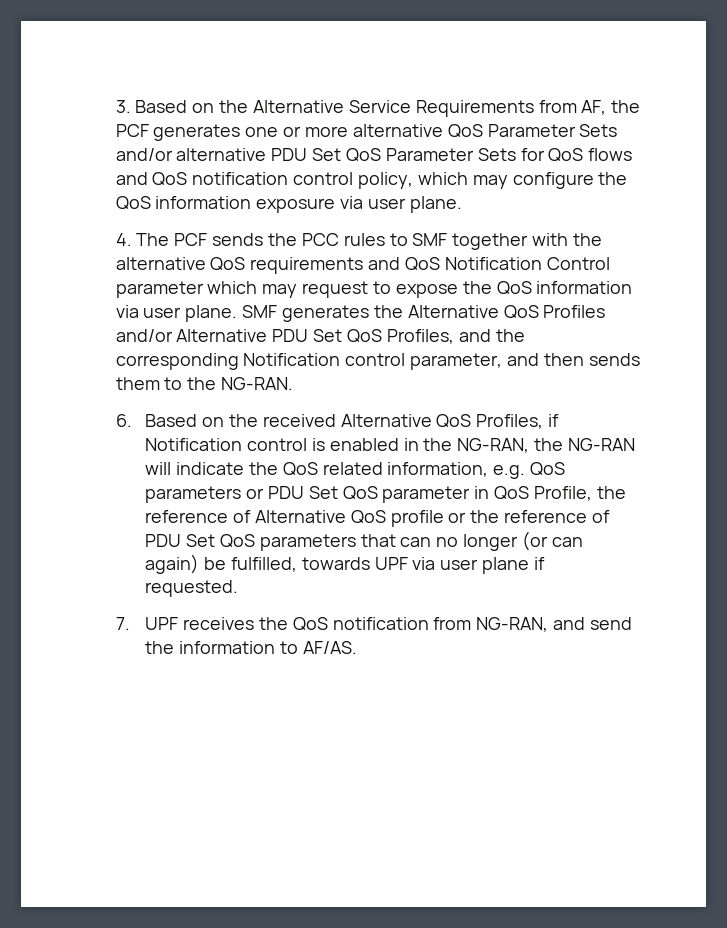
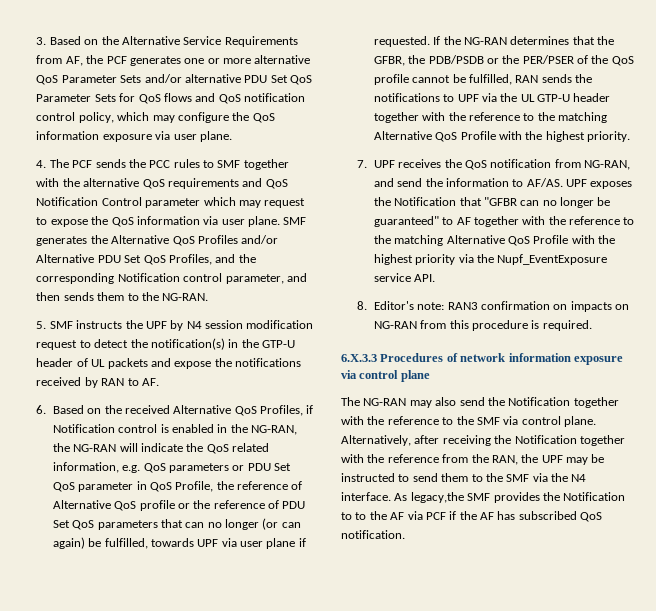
+ 5. SMF instructs the UPF by N4 session modification request to detect the notification(s) in the GTP-U header of UL packets and expose the notifications received by RAN to AF.
+ If the NG-RAN determines that the GFBR, the PDB/PSDB or the PER/PSER of the QoS profile cannot be fulfilled, RAN sends the notifications to UPF via the UL GTP-U header together with the reference to the matching Alternative QoS Profile with the highest priority.
+ UPF exposes the Notification that "GFBR can no longer be guaranteed" to AF together with the reference to the matching Alternative QoS Profile with the highest priority via the Nupf_EventExposure service API.
+ 8. Editor's note: RAN3 confirmation on impacts on NG-RAN from this procedure is required.
+ 6.X.3.3 Procedures of network information exposure via control plane
+ The NG-RAN may also send the Notification together with the reference to the SMF via control plane. Alternatively, after receiving the Notification together with the reference from the RAN, the UPF may be instructed to send them to the SMF via the N4 interface. As legacy,the SMF provides the Notification to to the AF via PCF if the AF has subscribed QoS notification.

